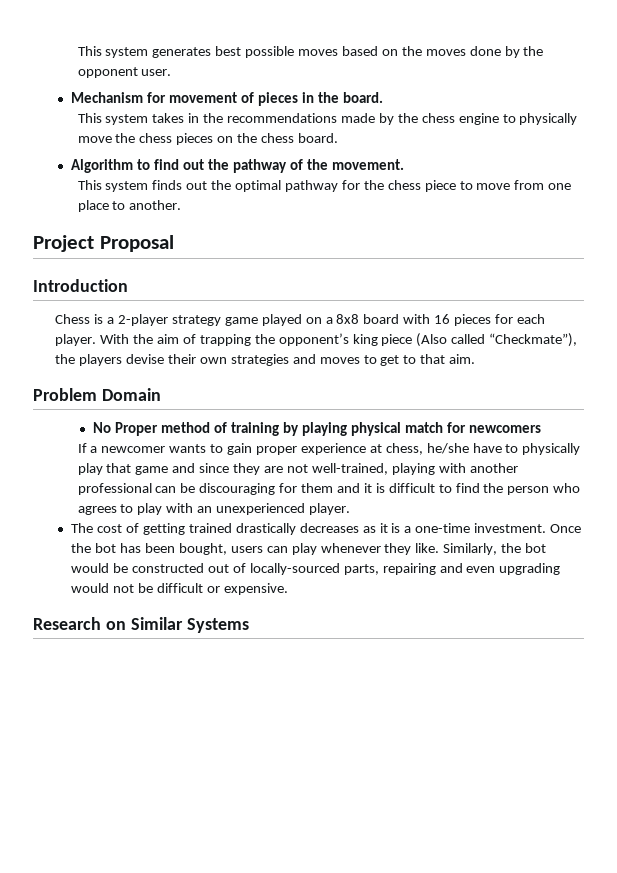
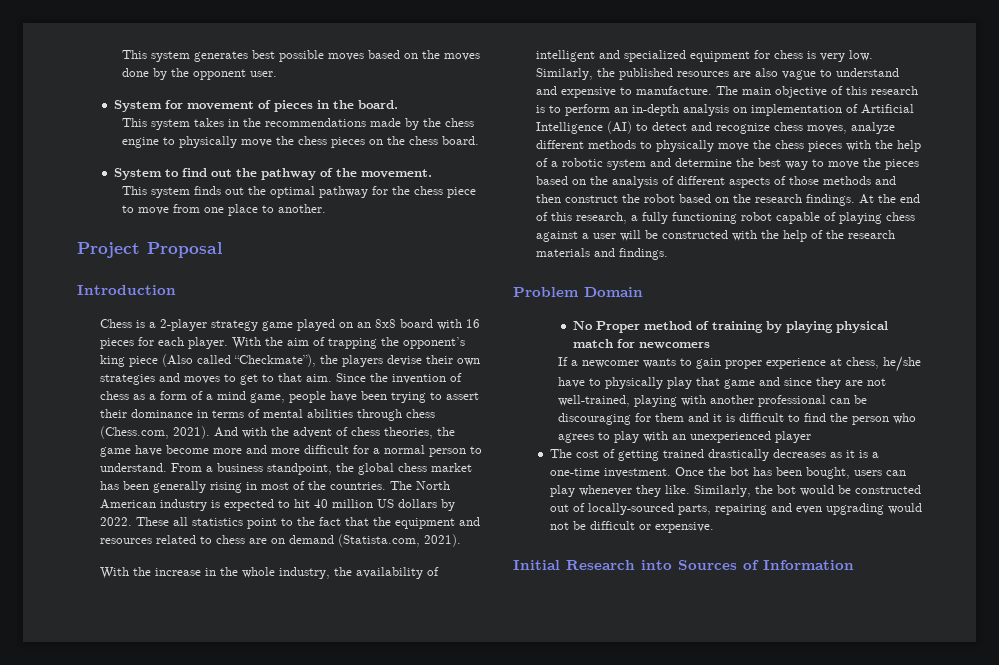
- Mechanism for movement of pieces in the board.
+ System for movement of pieces in the board.
- Algorithm to find out the pathway of the movement.
+ System to find out the pathway of the movement.
- Chess is a 2-player strategy game played on a 8x8 board with 16 pieces for each player.
+ Chess is a 2-player strategy game played on an 8x8 board with 16 pieces for each player.
+ Since the invention of chess as a form of a mind game, people have been trying to assert their dominance in terms of mental abilities through chess (Chess.com, 2021). And with the advent of chess theories, the game have become more and more difficult for a normal person to understand. From a business standpoint, the global chess market has been generally rising in most of the countries. The North American industry is expected to hit 40 million US dollars by 2022. These all statistics point to the fact that the equipment and resources related to chess are on demand (Statista.com, 2021).
+ With the increase in the whole industry, the availability of intelligent and specialized equipment for chess is very low. Similarly, the published resources are also vague to understand and expensive to manufacture. The main objective of this research is to perform an in-depth analysis on implementation of Artificial Intelligence (AI) to detect and recognize chess moves, analyze different methods to physically move the chess pieces with the help of a robotic system and determine the best way to move the pieces based on the analysis of different aspects of those methods and then construct the robot based on the research findings. At the end of this research, a fully functioning robot capable of playing chess against a user will be constructed with the help of the research materials and findings.
- If a newcomer wants to gain proper experience at chess, he/she have to physically play that game and since they are not well-trained, playing with another professional can be discouraging for them and it is difficult to find the person who agrees to play with an unexperienced player.
+ If a newcomer wants to gain proper experience at chess, he/she have to physically play that game and since they are not well-trained, playing with another professional can be discouraging for them and it is difficult to find the person who agrees to play with an unexperienced player
- Research on Similar Systems
+ Initial Research into Sources of Information

